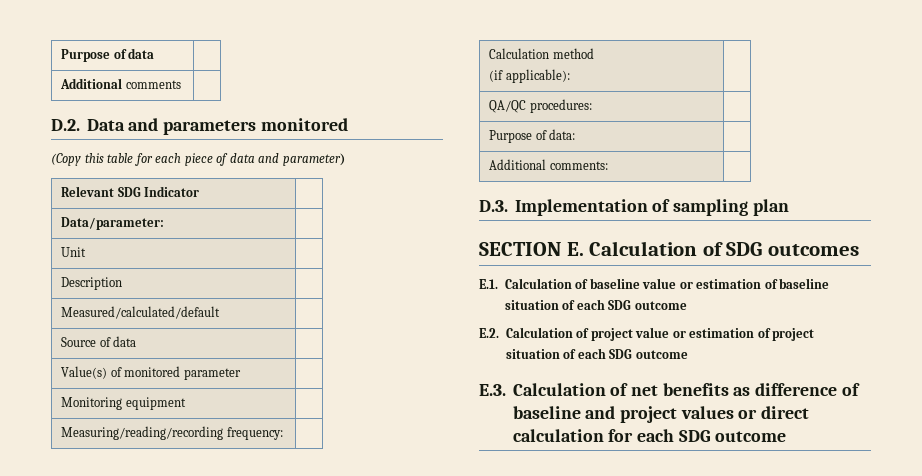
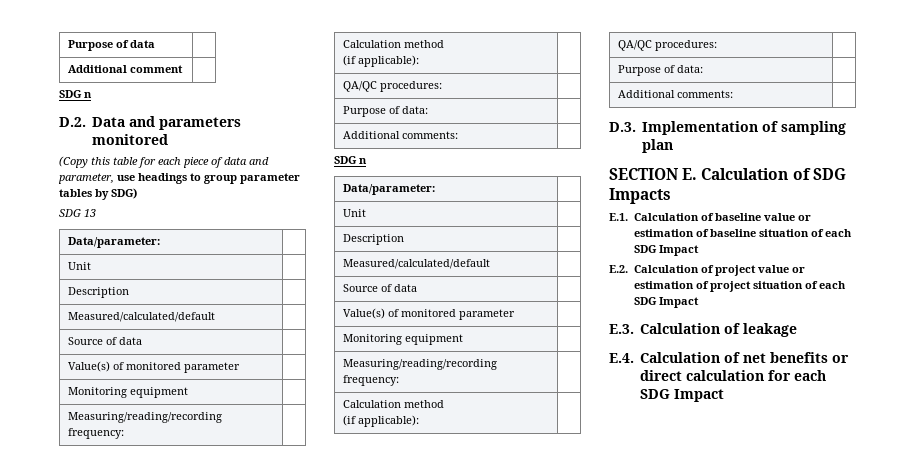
- Additional comments |
+ Additional comment |
+ SDG n
- (Copy this table for each piece of data and parameter)
- Relevant SDG Indicator |
+ (Copy this table for each piece of data and parameter, use headings to group parameter tables by SDG)
+ SDG 13
+ Data/parameter: |
+ Unit |
+ Description |
+ Measured/calculated/default |
+ Source of data |
+ Value(s) of monitored parameter |
+ Monitoring equipment |
+ Measuring/reading/recording frequency: |
+ Calculation method
+ (if applicable): |
+ QA/QC procedures: |
+ Purpose of data: |
+ Additional comments: |
+ SDG n
- SECTION E. Calculation of SDG outcomes
+ SECTION E. Calculation of SDG Impacts
- E.1. Calculation of baseline value or estimation of baseline situation of each SDG outcome
+ E.1. Calculation of baseline value or estimation of baseline situation of each SDG Impact
- E.2. Calculation of project value or estimation of project situation of each SDG outcome
- E.3. Calculation of net benefits as difference of baseline and project values or direct calculation for each SDG outcome
+ E.2. Calculation of project value or estimation of project situation of each SDG Impact
+ E.3. Calculation of leakage
+ E.4. Calculation of net benefits or direct calculation for each SDG Impact

